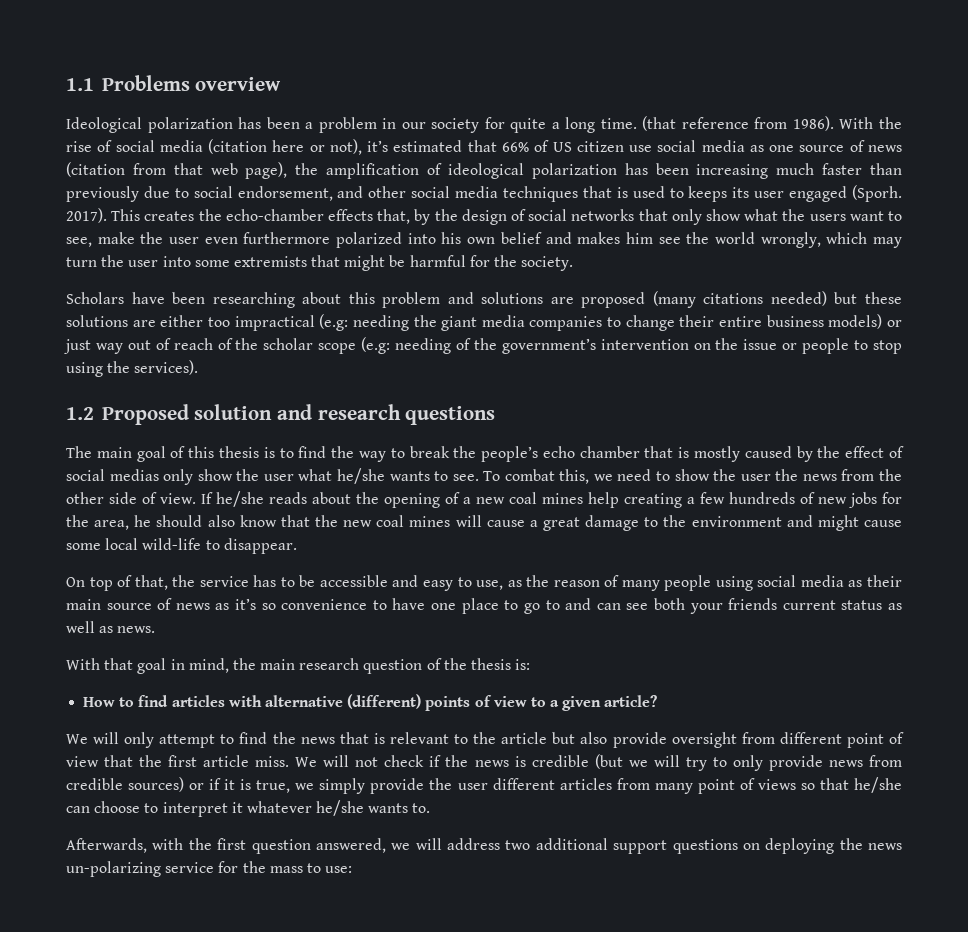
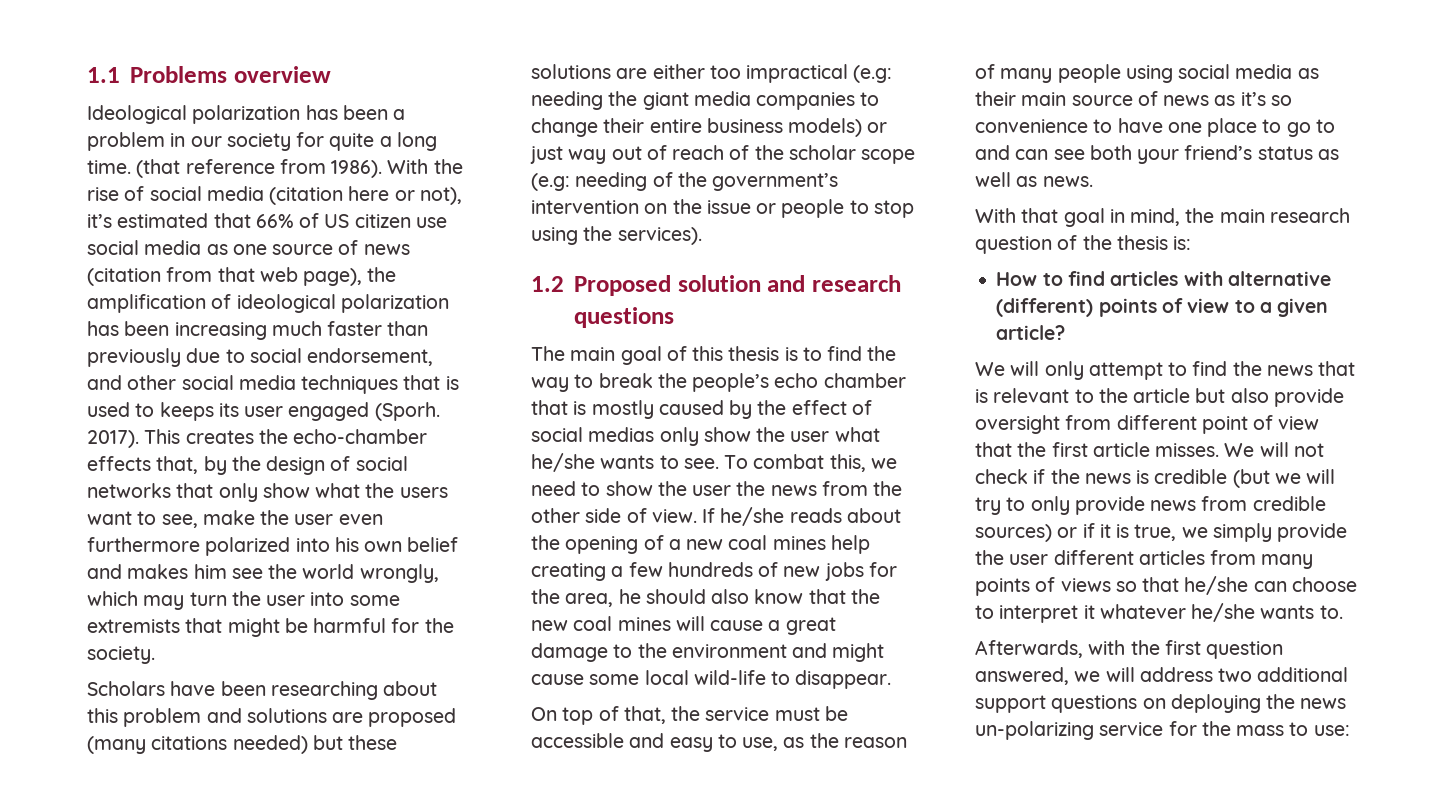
- On top of that, the service has to be accessible and easy to use, as the reason of many people using social media as their main source of news as it’s so convenience to have one place to go to and can see both your friends current status as well as news.
+ On top of that, the service must be accessible and easy to use, as the reason of many people using social media as their main source of news as it’s so convenience to have one place to go to and can see both your friend’s status as well as news.
- We will only attempt to find the news that is relevant to the article but also provide oversight from different point of view that the first article miss.
+ We will only attempt to find the news that is relevant to the article but also provide oversight from different point of view that the first article misses.
- We will not check if the news is credible (but we will try to only provide news from credible sources) or if it is true, we simply provide the user different articles from many point of views so that he/she can choose to interpret it whatever he/she wants to.
+ We will not check if the news is credible (but we will try to only provide news from credible sources) or if it is true, we simply provide the user different articles from many points of views so that he/she can choose to interpret it whatever he/she wants to.

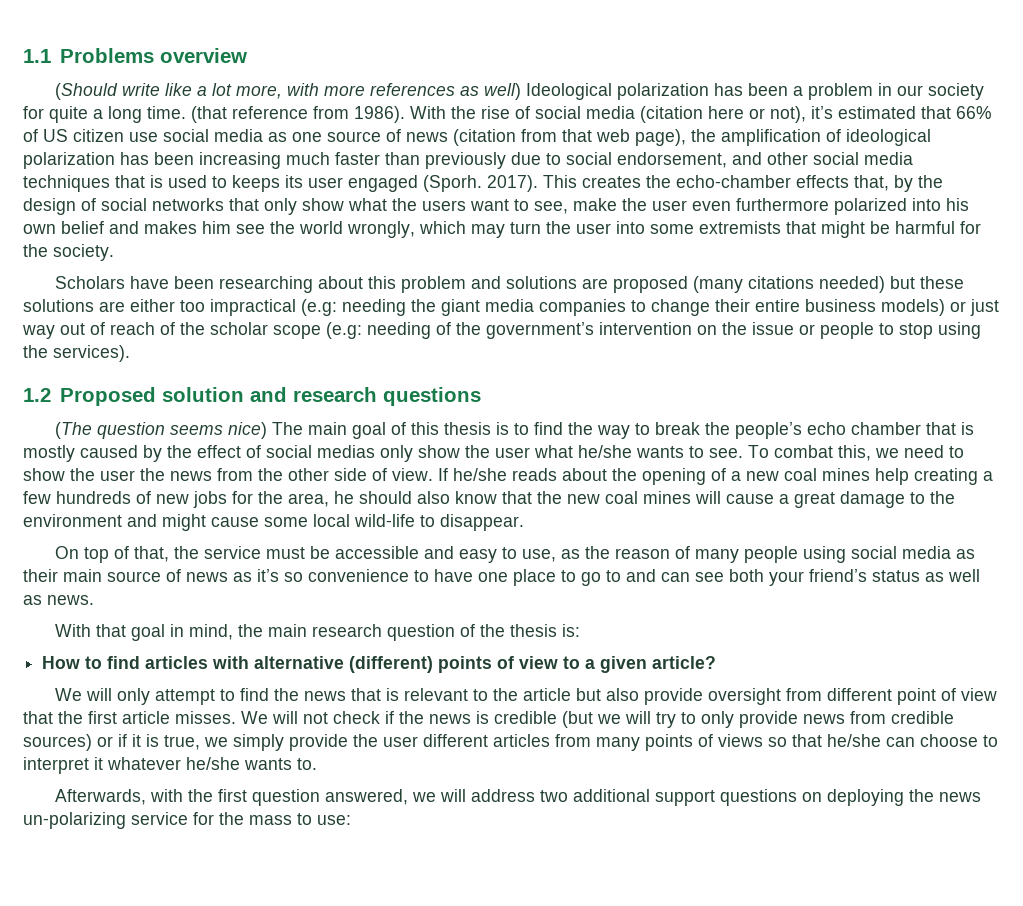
- Ideological polarization has been a problem in our society for quite a long time.
+ (Should write like a lot more, with more references as well) Ideological polarization has been a problem in our society for quite a long time.
- The main goal of this thesis is to find the way to break the people’s echo chamber that is mostly caused by the effect of social medias only show the user what he/she wants to see.
+ (The question seems nice) The main goal of this thesis is to find the way to break the people’s echo chamber that is mostly caused by the effect of social medias only show the user what he/she wants to see.

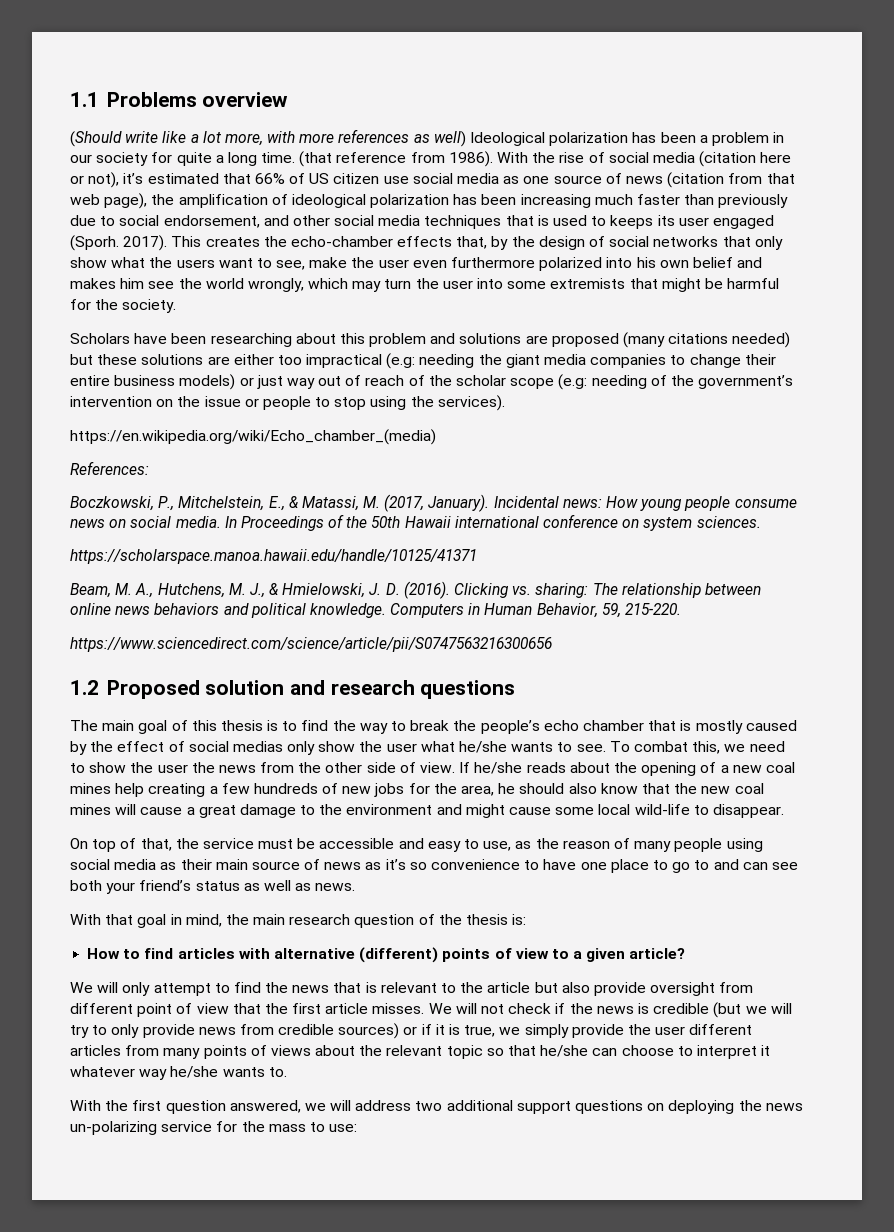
+ https://en.wikipedia.org/wiki/Echo_chamber_(media)
+ References:
+ Boczkowski, P., Mitchelstein, E., & Matassi, M. (2017, January). Incidental news: How young people consume news on social media. In Proceedings of the 50th Hawaii international conference on system sciences.
+ https://scholarspace.manoa.hawaii.edu/handle/10125/41371
+ Beam, M. A., Hutchens, M. J., & Hmielowski, J. D. (2016). Clicking vs. sharing: The relationship between online news behaviors and political knowledge. Computers in Human Behavior, 59, 215-220.
+ https://www.sciencedirect.com/science/article/pii/S0747563216300656
- (The question seems nice) The main goal of this thesis is to find the way to break the people’s echo chamber that is mostly caused by the effect of social medias only show the user what he/she wants to see.
+ The main goal of this thesis is to find the way to break the people’s echo chamber that is mostly caused by the effect of social medias only show the user what he/she wants to see.
- We will not check if the news is credible (but we will try to only provide news from credible sources) or if it is true, we simply provide the user different articles from many points of views so that he/she can choose to interpret it whatever he/she wants to.
+ We will not check if the news is credible (but we will try to only provide news from credible sources) or if it is true, we simply provide the user different articles from many points of views about the relevant topic so that he/she can choose to interpret it whatever way he/she wants to.
- Afterwards, with the first question answered, we will address two additional support questions on deploying the news un-polarizing service for the mass to use:
+ With the first question answered, we will address two additional support questions on deploying the news un-polarizing service for the mass to use:

